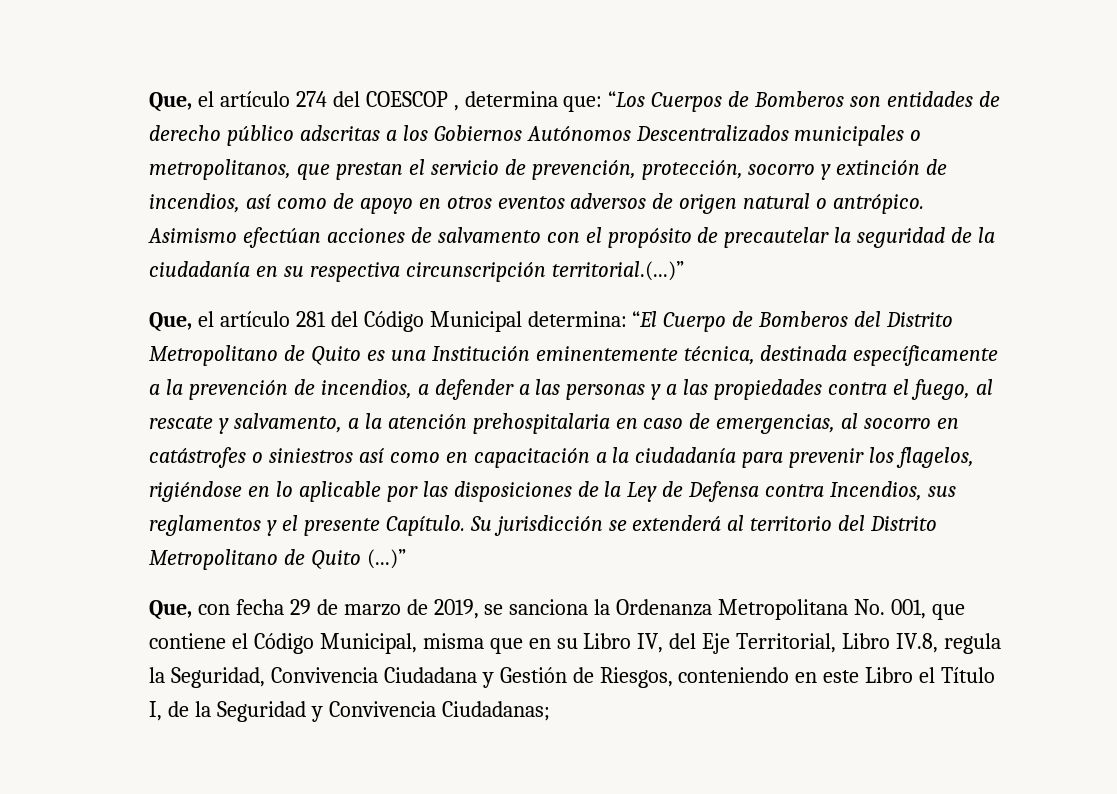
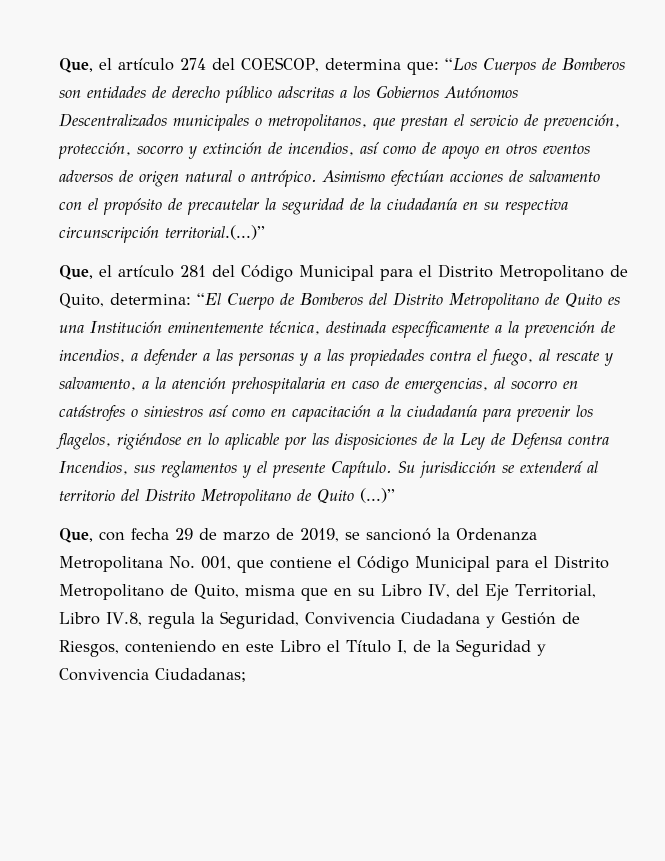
- Que, el artículo 274 del COESCOP , determina que: “Los Cuerpos de Bomberos son entidades de derecho público adscritas a los Gobiernos Autónomos Descentralizados municipales o metropolitanos, que prestan el servicio de prevención, protección, socorro y extinción de incendios, así como de apoyo en otros eventos adversos de origen natural o antrópico.
+ Que, el artículo 274 del COESCOP, determina que: “Los Cuerpos de Bomberos son entidades de derecho público adscritas a los Gobiernos Autónomos Descentralizados municipales o metropolitanos, que prestan el servicio de prevención, protección, socorro y extinción de incendios, así como de apoyo en otros eventos adversos de origen natural o antrópico.
- Que, el artículo 281 del Código Municipal determina:
+ Que, el artículo 281 del Código Municipal para el Distrito Metropolitano de Quito, determina:
- Que, con fecha 29 de marzo de 2019, se sanciona la Ordenanza Metropolitana No. 001, que contiene el Código Municipal, misma que en su Libro IV, del Eje Territorial, Libro IV.8, regula la Seguridad, Convivencia Ciudadana y Gestión de Riesgos, conteniendo en este Libro el Título I, de la Seguridad y Convivencia Ciudadanas;
+ Que, con fecha 29 de marzo de 2019, se sancionó la Ordenanza Metropolitana No. 001, que contiene el Código Municipal para el Distrito Metropolitano de Quito, misma que en su Libro IV, del Eje Territorial, Libro IV.8, regula la Seguridad, Convivencia Ciudadana y Gestión de Riesgos, conteniendo en este Libro el Título I, de la Seguridad y Convivencia Ciudadanas;

